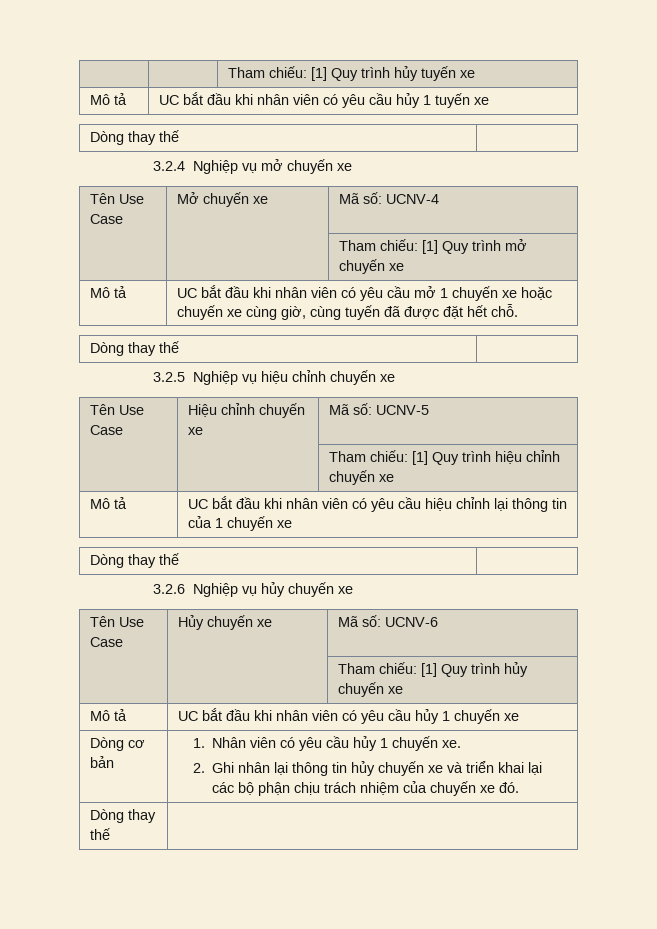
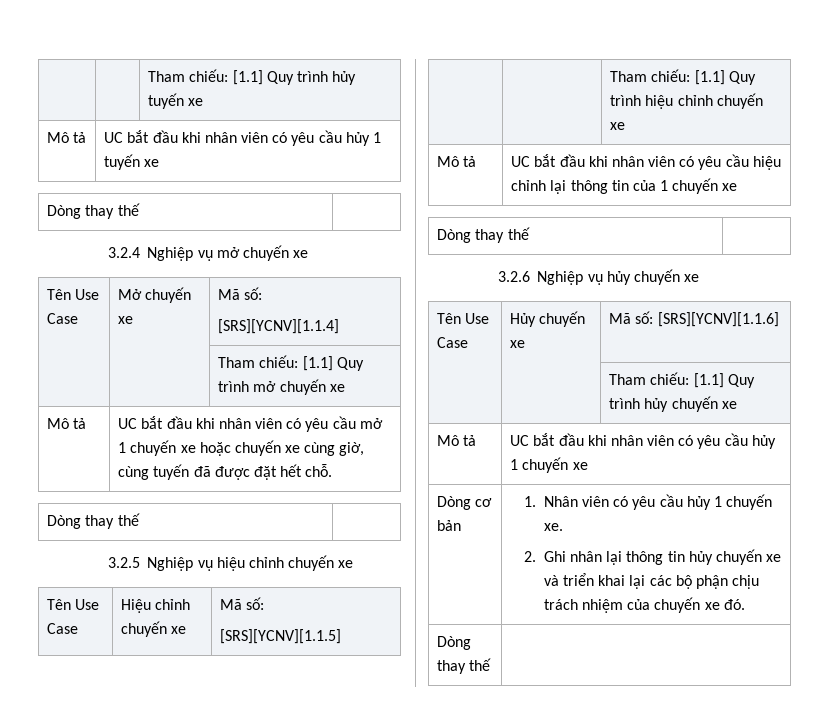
- | | Tham chiếu: [1] Quy trình hủy tuyến xe
+ | | Tham chiếu: [1.1] Quy trình hủy tuyến xe
- Tên Use Case | Mở chuyến xe | Mã số: UCNV-4
- | | Tham chiếu: [1] Quy trình mở chuyến xe
+ Tên Use Case | Mở chuyến xe | Mã số:
+ [SRS][YCNV][1.1.4]
+ | | Tham chiếu: [1.1] Quy trình mở chuyến xe
- Tên Use Case | Hiệu chỉnh chuyến xe | Mã số: UCNV-5
- | | Tham chiếu: [1] Quy trình hiệu chỉnh chuyến xe
+ Tên Use Case | Hiệu chỉnh chuyến xe | Mã số:
+ [SRS][YCNV][1.1.5]
+ | | Tham chiếu: [1.1] Quy trình hiệu chỉnh chuyến xe
- Tên Use Case | Hủy chuyến xe | Mã số: UCNV-6
- | | Tham chiếu: [1] Quy trình hủy chuyến xe
+ Tên Use Case | Hủy chuyến xe | Mã số: [SRS][YCNV][1.1.6]
+ | | Tham chiếu: [1.1] Quy trình hủy chuyến xe

